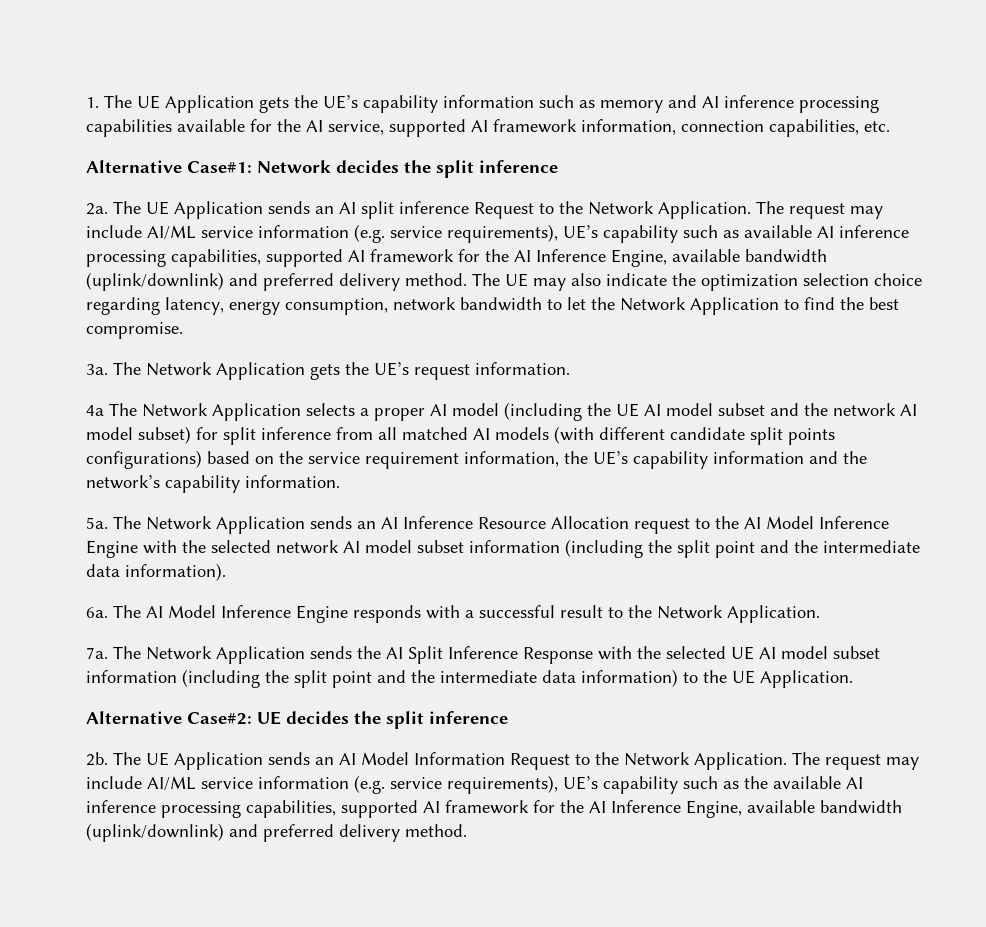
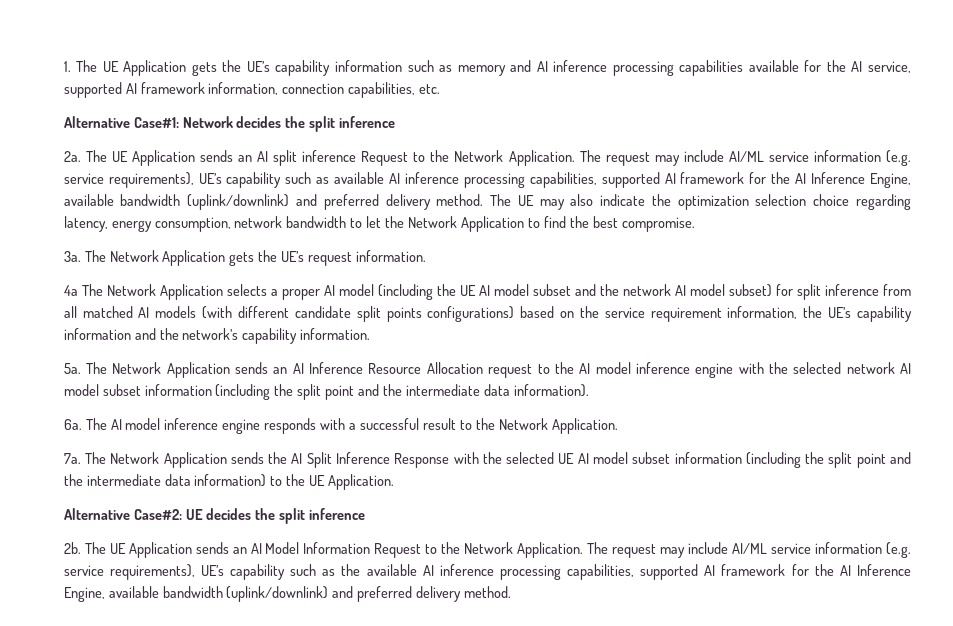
- The Network Application sends an AI Inference Resource Allocation request to the AI Model Inference Engine with the selected network AI model subset information (including the split point and the intermediate data information).
+ The Network Application sends an AI Inference Resource Allocation request to the AI model inference engine with the selected network AI model subset information (including the split point and the intermediate data information).
- The AI Model Inference Engine responds with a successful result to the Network Application.
+ The AI model inference engine responds with a successful result to the Network Application.

